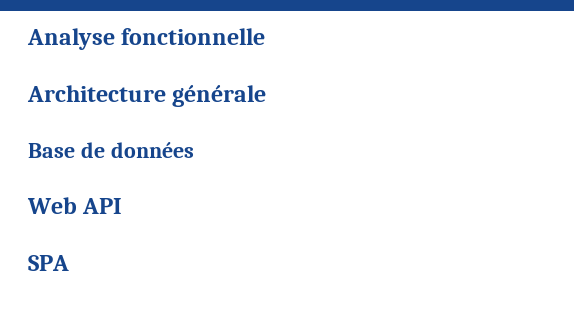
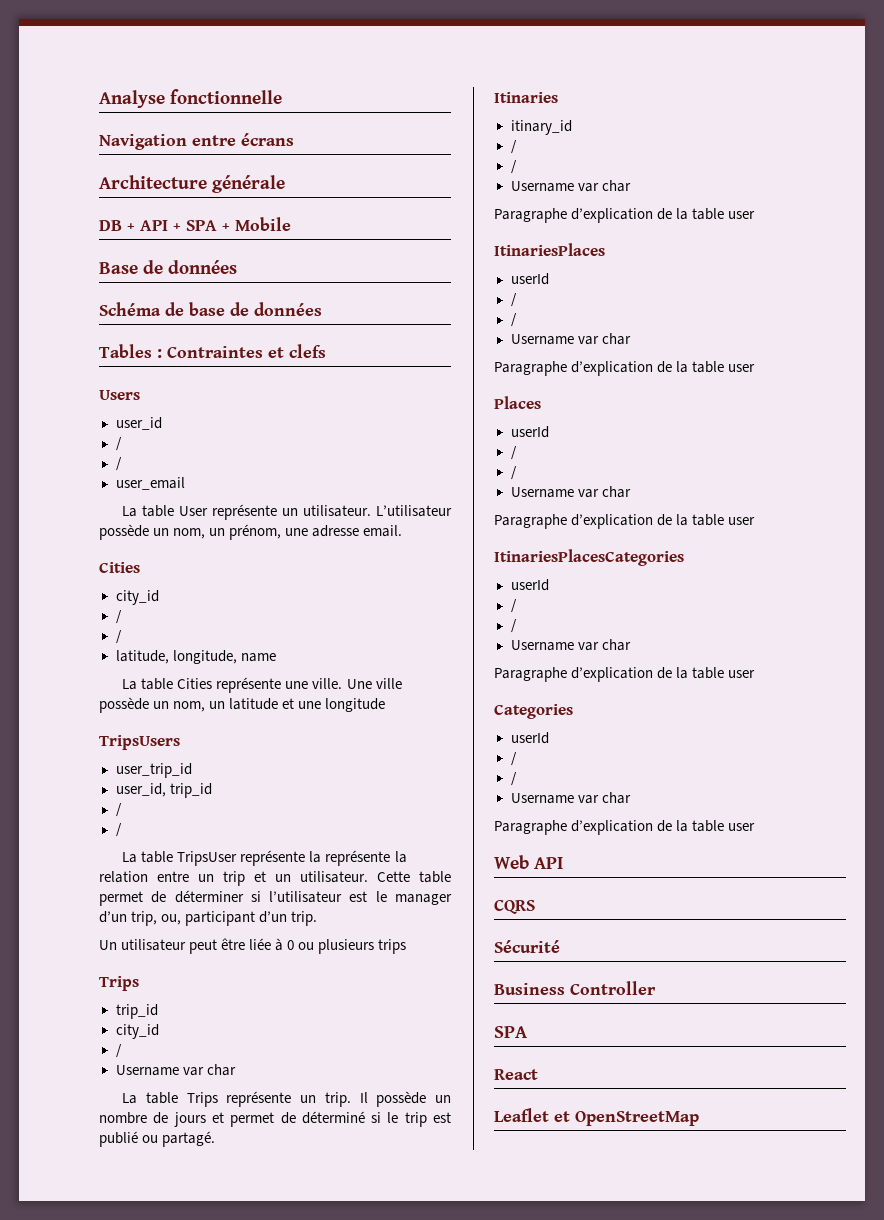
+ Navigation entre écrans
+ DB + API + SPA + Mobile
  Base de données
+ Schéma de base de données
+ Tables : Contraintes et clefs
+ Users
+ user_id
+ /
+ /
+ user_email
+ La table User représente un utilisateur. L’utilisateur possède un nom, un prénom, une adresse email.
+ Cities
+ city_id
+ /
+ /
+ latitude, longitude, name
+ La table Cities représente une ville. Une ville possède un nom, un latitude et une longitude
+ TripsUsers
+ user_trip_id
+ user_id, trip_id
+ /
+ /
+ La table TripsUser représente la représente la relation entre un trip et un utilisateur. Cette table permet de déterminer si l’utilisateur est le manager d’un trip, ou, participant d’un trip.
+ Un utilisateur peut être liée à 0 ou plusieurs trips
+ Trips
+ trip_id
+ city_id
+ /
+ Username var char
+ La table Trips représente un trip. Il possède un nombre de jours et permet de déterminé si le trip est publié ou partagé.
+ Itinaries
+ itinary_id
+ /
+ /
+ Username var char
+ Paragraphe d’explication de la table user
+ ItinariesPlaces
+ userId
+ /
+ /
+ Username var char
+ Paragraphe d’explication de la table user
+ Places
+ userId
+ /
+ /
+ Username var char
+ Paragraphe d’explication de la table user
+ ItinariesPlacesCategories
+ userId
+ /
+ /
+ Username var char
+ Paragraphe d’explication de la table user
+ Categories
+ userId
+ /
+ /
+ Username var char
+ Paragraphe d’explication de la table user
  Web API
+ CQRS
+ Sécurité
+ Business Controller
  SPA
+ React
+ Leaflet et OpenStreetMap

